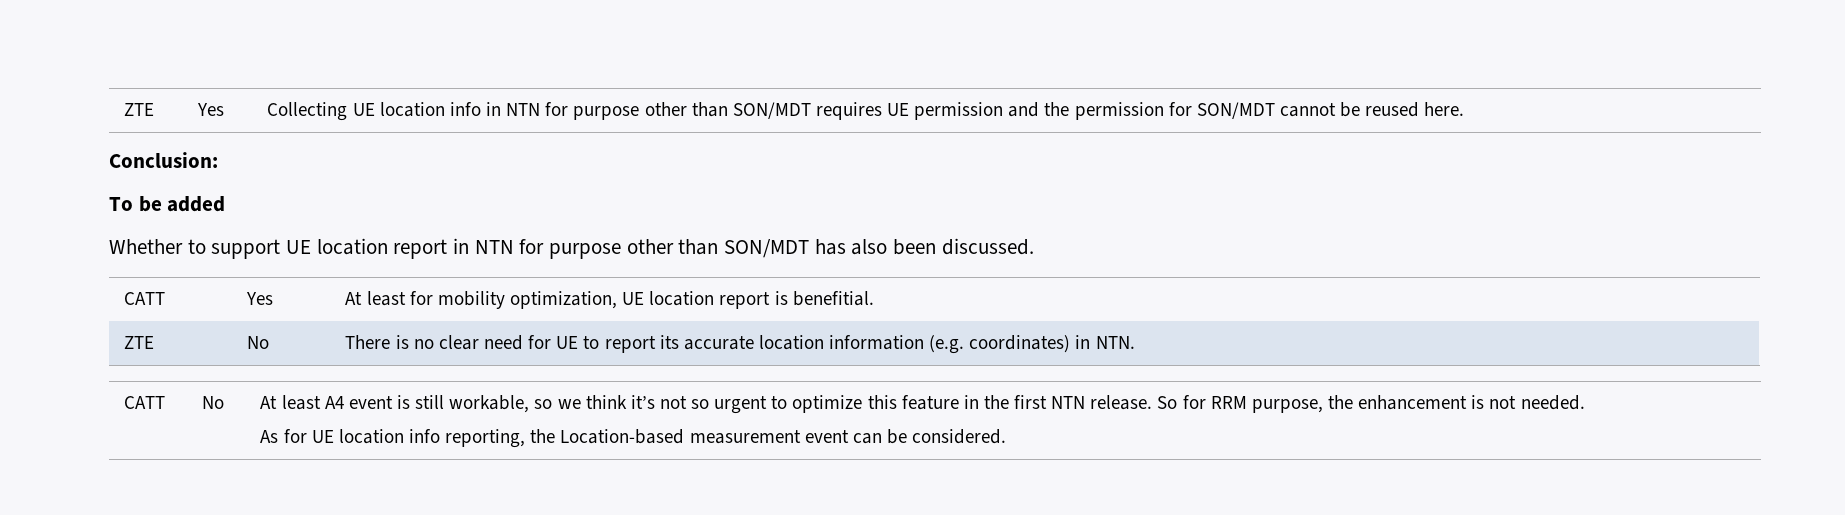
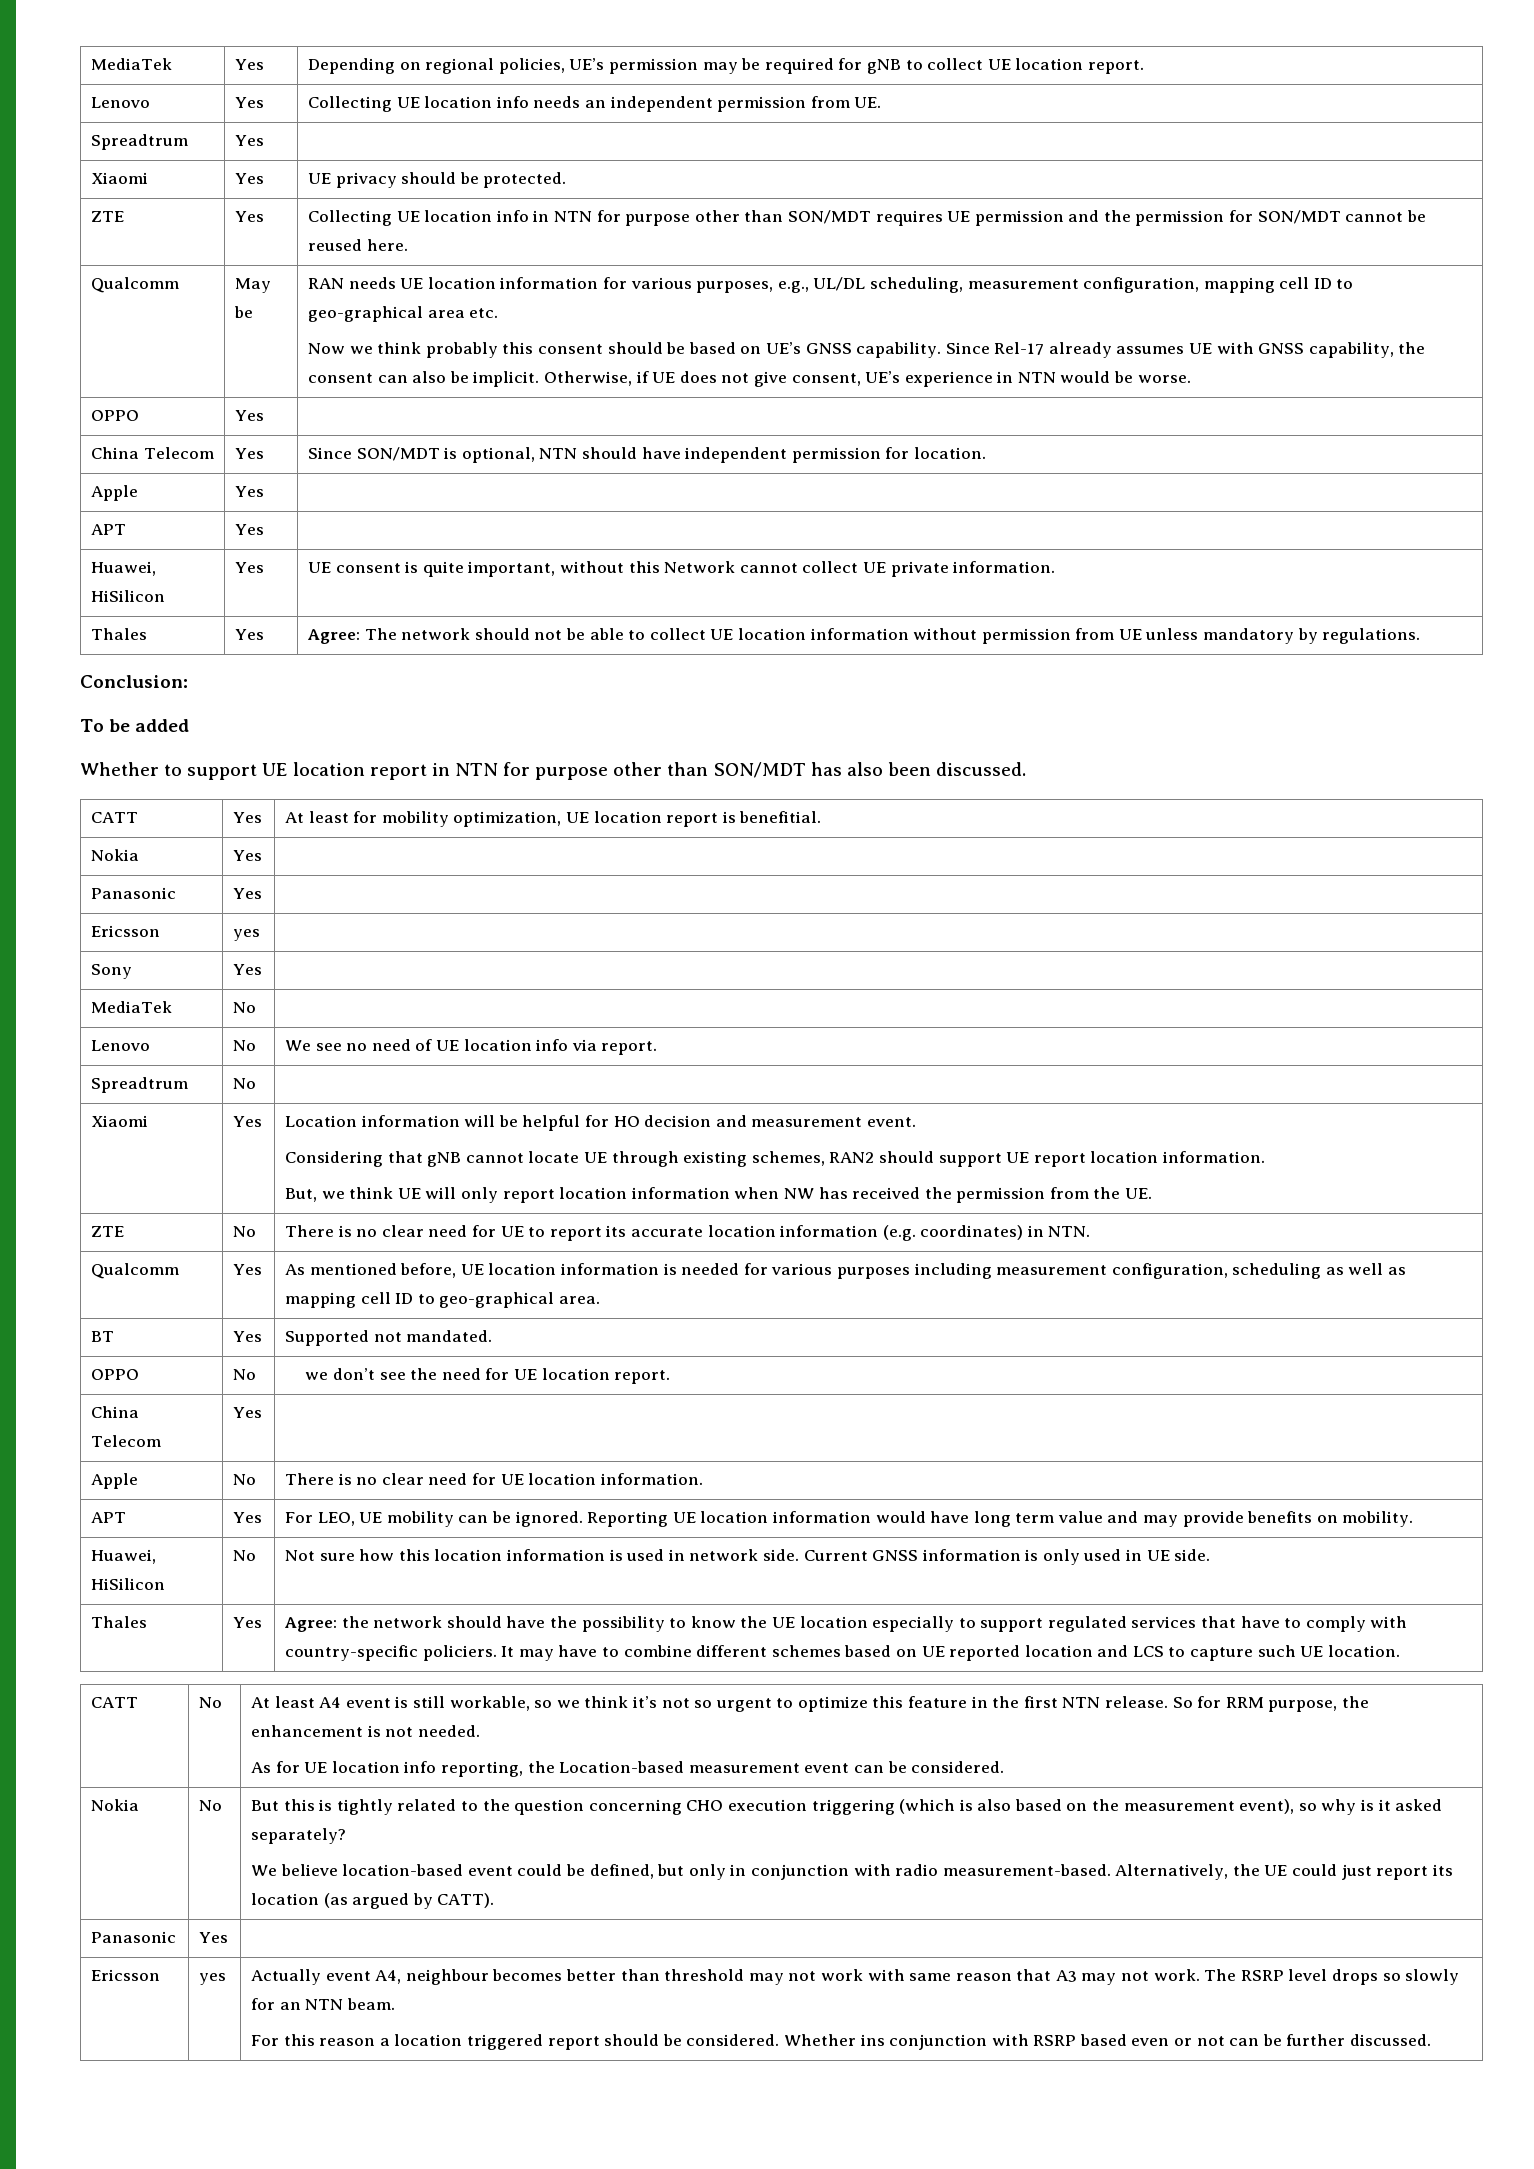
+ MediaTek | Yes | Depending on regional policies, UE’s permission may be required for gNB to collect UE location report.
+ Lenovo | Yes | Collecting UE location info needs an independent permission from UE.
+ Spreadtrum | Yes |
+ Xiaomi | Yes | UE privacy should be protected.
+ Qualcomm | May be | RAN needs UE location information for various purposes, e.g., UL/DL scheduling, measurement configuration, mapping cell ID to geo-graphical area etc.
+ Now we think probably this consent should be based on UE’s GNSS capability. Since Rel-17 already assumes UE with GNSS capability, the consent can also be implicit. Otherwise, if UE does not give consent, UE’s experience in NTN would be worse.
+ OPPO | Yes |
+ China Telecom | Yes | Since SON/MDT is optional, NTN should have independent permission for location.
+ Apple | Yes |
+ APT | Yes |
+ Huawei, HiSilicon | Yes | UE consent is quite important, without this Network cannot collect UE private information.
+ Thales | Yes | Agree: The network should not be able to collect UE location information without permission from UE unless mandatory by regulations.
+ Nokia | Yes |
+ Panasonic | Yes |
+ Ericsson | yes |
+ Sony | Yes |
+ MediaTek | No |
+ Lenovo | No | We see no need of UE location info via report.
+ Spreadtrum | No |
+ Xiaomi | Yes | Location information will be helpful for HO decision and measurement event.
+ Considering that gNB cannot locate UE through existing schemes, RAN2 should support UE report location information.
+ But, we think UE will only report location information when NW has received the permission from the UE.
+ Qualcomm | Yes | As mentioned before, UE location information is needed for various purposes including measurement configuration, scheduling as well as mapping cell ID to geo-graphical area.
+ BT | Yes | Supported not mandated.
+ OPPO | No | we don’t see the need for UE location report.
+ China Telecom | Yes |
+ Apple | No | There is no clear need for UE location information.
+ APT | Yes | For LEO, UE mobility can be ignored. Reporting UE location information would have long term value and may provide benefits on mobility.
+ Huawei, HiSilicon | No | Not sure how this location information is used in network side. Current GNSS information is only used in UE side.
+ Thales | Yes | Agree: the network should have the possibility to know the UE location especially to support regulated services that have to comply with country-specific policiers. It may have to combine different schemes based on UE reported location and LCS to capture such UE location.
+ Nokia | No | But this is tightly related to the question concerning CHO execution triggering (which is also based on the measurement event), so why is it asked separately?
+ We believe location-based event could be defined, but only in conjunction with radio measurement-based. Alternatively, the UE could just report its location (as argued by CATT).
+ Panasonic | Yes |
+ Ericsson | yes | Actually event A4, neighbour becomes better than threshold may not work with same reason that A3 may not work. The RSRP level drops so slowly for an NTN beam.
+ For this reason a location triggered report should be considered. Whether ins conjunction with RSRP based even or not can be further discussed.

